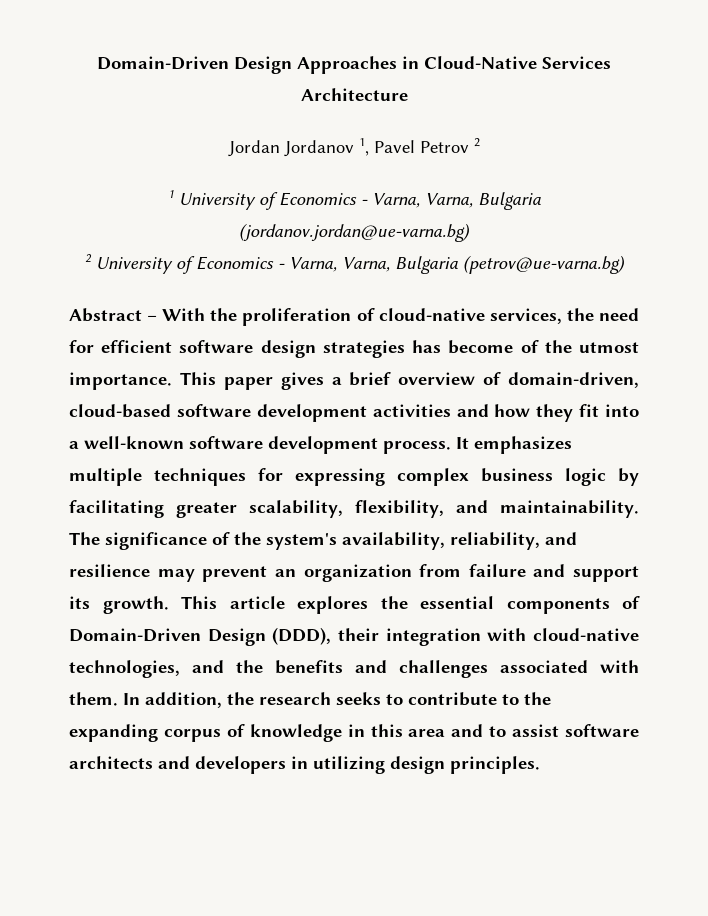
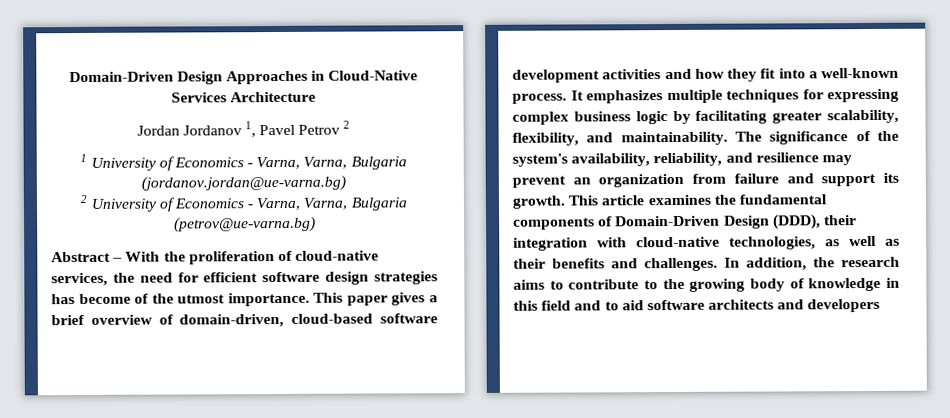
- This paper gives a brief overview of domain-driven, cloud-based software development activities and how they fit into a well-known software development process.
+ This paper gives a brief overview of domain-driven, cloud-based software development activities and how they fit into a well-known process.
- This article explores the essential components of Domain-Driven Design (DDD), their integration with cloud-native technologies, and the benefits and challenges associated with them.
+ This article examines the fundamental components of Domain-Driven Design (DDD), their integration with cloud-native technologies, as well as their benefits and challenges.
- In addition, the research seeks to contribute to the expanding corpus of knowledge in this area and to assist software architects and developers in utilizing design principles.
+ In addition, the research aims to contribute to the growing body of knowledge in this field and to aid software architects and developers

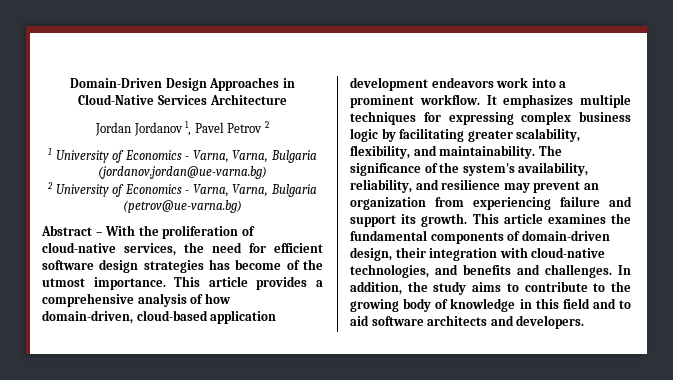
- This paper gives a brief overview of domain-driven, cloud-based software development activities and how they fit into a well-known process.
+ This article provides a comprehensive analysis of how domain-driven, cloud-based application development endeavors work into a prominent workflow.
- The significance of the system's availability, reliability, and resilience may prevent an organization from failure and support its growth.
+ The significance of the system's availability, reliability, and resilience may prevent an organization from experiencing failure and support its growth.
- This article examines the fundamental components of Domain-Driven Design (DDD), their integration with cloud-native technologies, as well as their benefits and challenges.
+ This article examines the fundamental components of domain-driven design, their integration with cloud-native technologies, and benefits and challenges.
- In addition, the research aims to contribute to the growing body of knowledge in this field and to aid software architects and developers
+ In addition, the study aims to contribute to the growing body of knowledge in this field and to aid software architects and developers.

